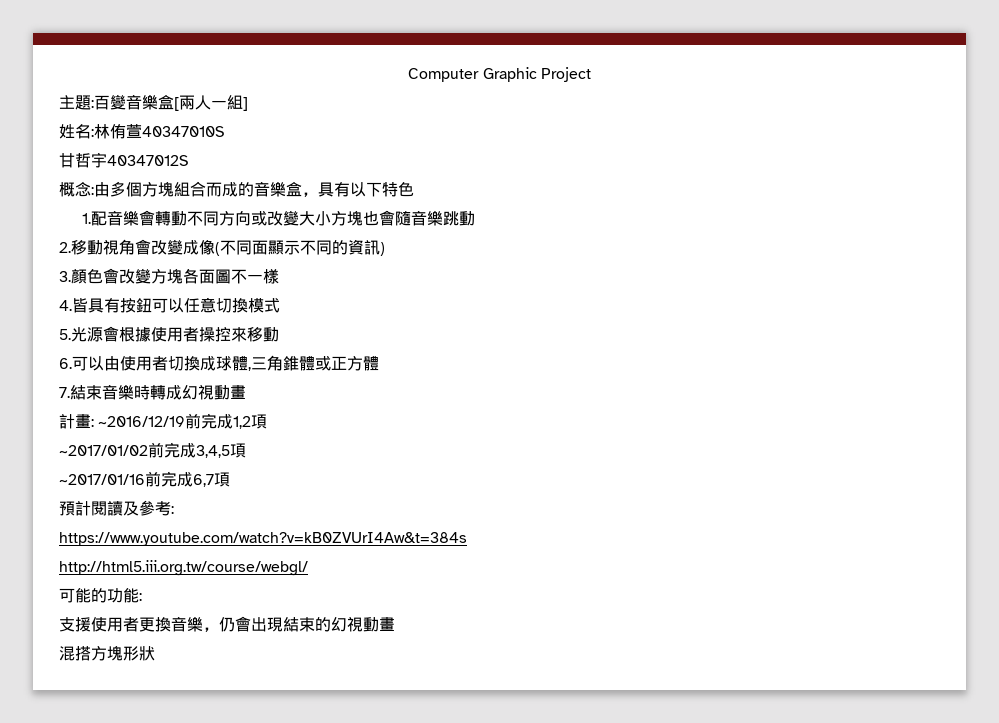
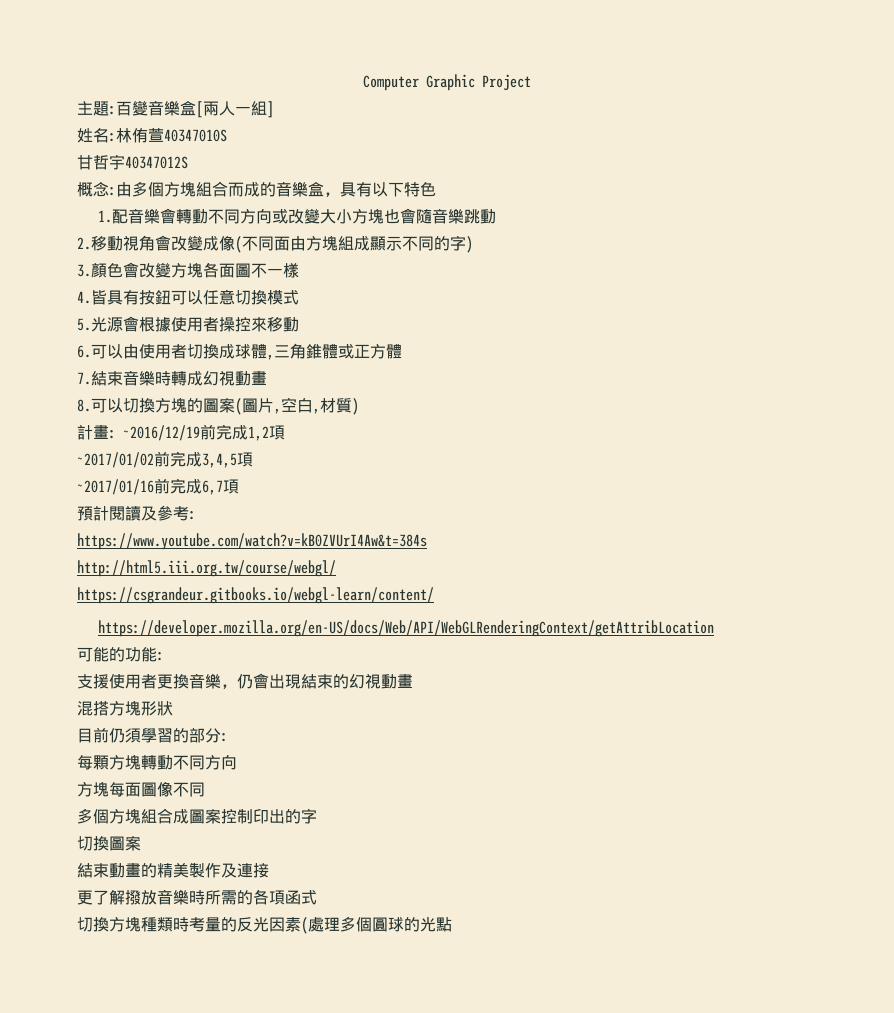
- 2.移動視角會改變成像(不同面顯示不同的資訊)
+ 2.移動視角會改變成像(不同面由方塊組成顯示不同的字)
+ 8.可以切換方塊的圖案(圖片,空白,材質)
+ https://csgrandeur.gitbooks.io/webgl-learn/content/
+ https://developer.mozilla.org/en-US/docs/Web/API/WebGLRenderingContext/getAttribLocation
+ 目前仍須學習的部分:
+ 每顆方塊轉動不同方向
+ 方塊每面圖像不同
+ 多個方塊組合成圖案控制印出的字
+ 切換圖案
+ 結束動畫的精美製作及連接
+ 更了解撥放音樂時所需的各項函式
+ 切換方塊種類時考量的反光因素(處理多個圓球的光點

